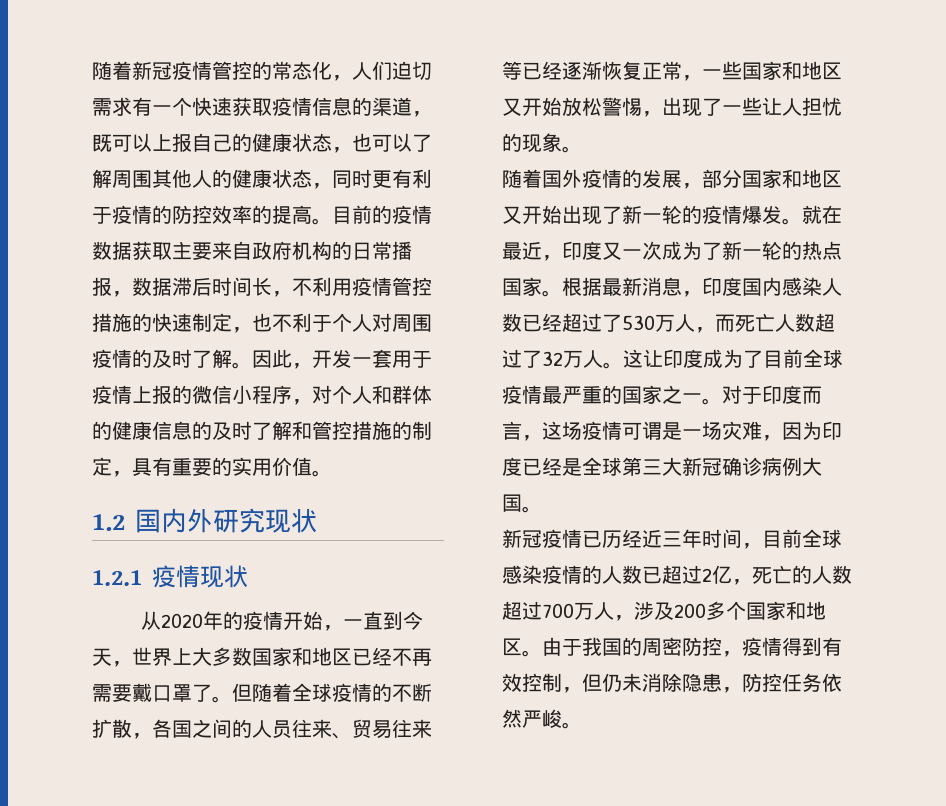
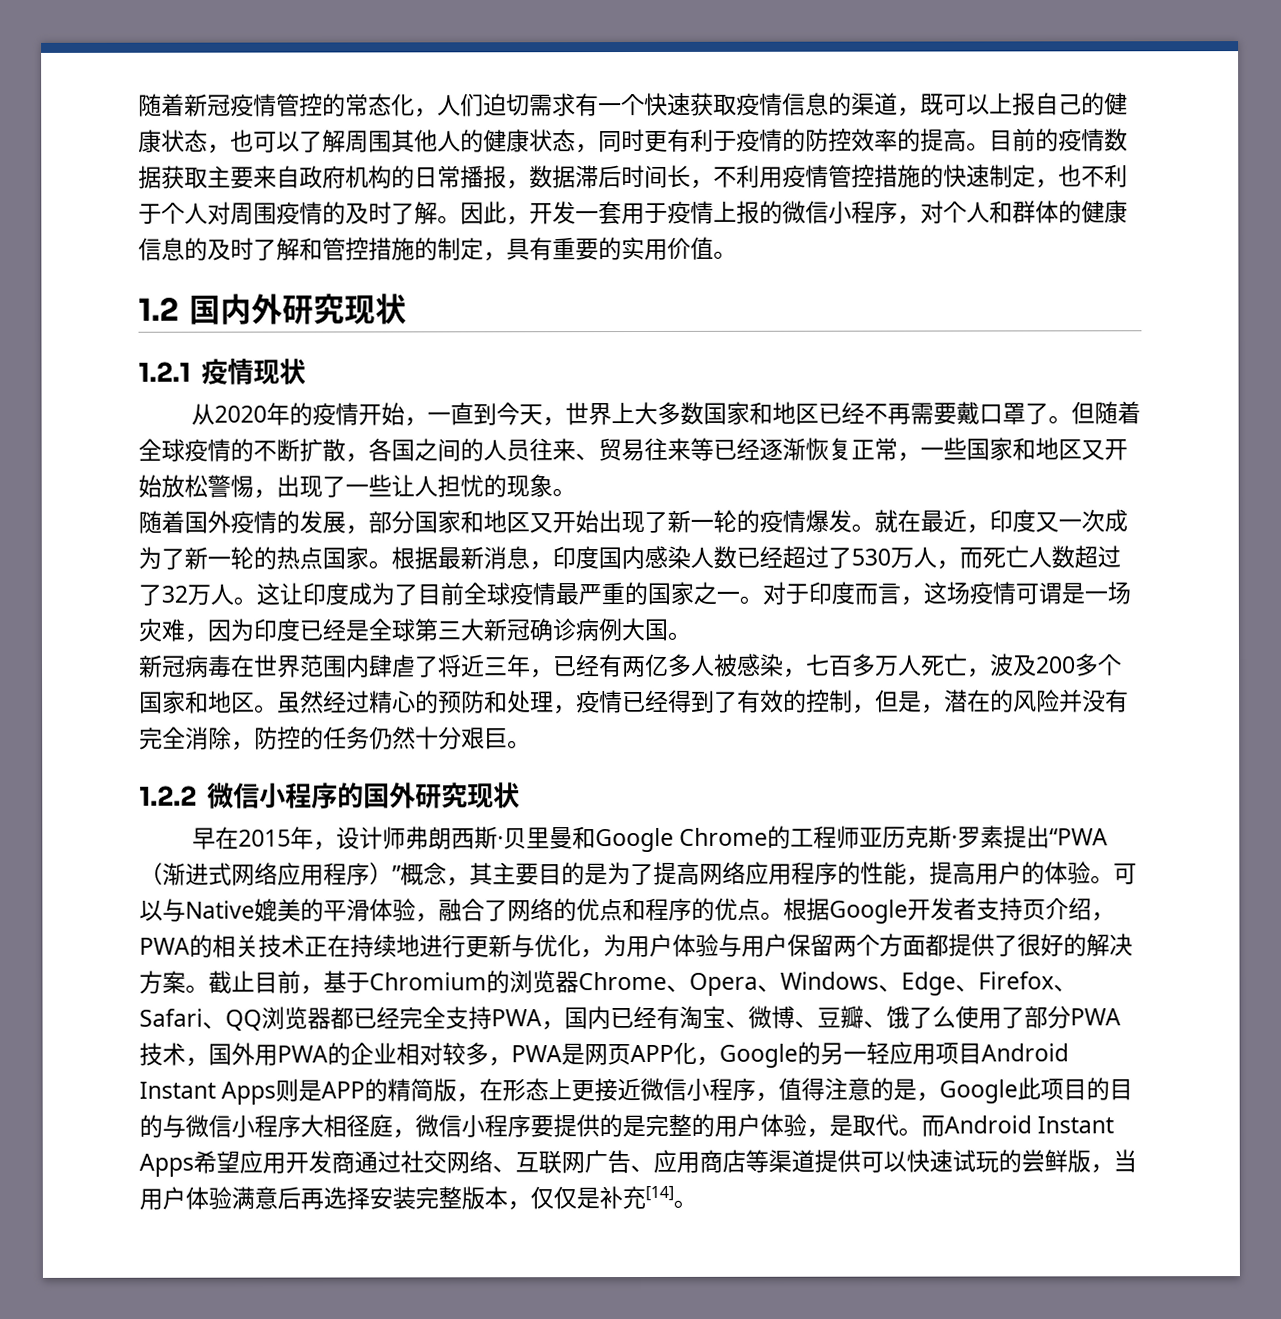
- 新冠疫情已历经近三年时间，目前全球感染疫情的人数已超过2亿，死亡的人数超过700万人，涉及200多个国家和地区。
+ 新冠病毒在世界范围内肆虐了将近三年，已经有两亿多人被感染，七百多万人死亡，波及200多个国家和地区。
- 由于我国的周密防控，疫情得到有效控制，但仍未消除隐患，防控任务依然严峻。
+ 虽然经过精心的预防和处理，疫情已经得到了有效的控制，但是，潜在的风险并没有完全消除，防控的任务仍然十分艰巨。
+ 1.2.2微信小程序的国外研究现状
+ 早在2015年，设计师弗朗西斯·贝里曼和Google Chrome的工程师亚历克斯·罗素提出“PWA（渐进式网络应用程序）”概念，其主要目的是为了提高网络应用程序的性能，提高用户的体验。可以与Native媲美的平滑体验，融合了网络的优点和程序的优点。根据Google开发者支持页介绍，PWA的相关技术正在持续地进行更新与优化，为用户体验与用户保留两个方面都提供了很好的解决方案。截止目前，基于Chromium的浏览器Chrome、Opera、Windows、Edge、Firefox、Safari、QQ浏览器都已经完全支持PWA，国内已经有淘宝、微博、豆瓣、饿了么使用了部分PWA技术，国外用PWA的企业相对较多，PWA是网页APP化，Google的另一轻应用项目Android Instant Apps则是APP的精简版，在形态上更接近微信小程序，值得注意的是，Google此项目的目的与微信小程序大相径庭，微信小程序要提供的是完整的用户体验，是取代。而Android Instant Apps希望应用开发商通过社交网络、互联网广告、应用商店等渠道提供可以快速试玩的尝鲜版，当用户体验满意后再选择安装完整版本，仅仅是补充[14]。

